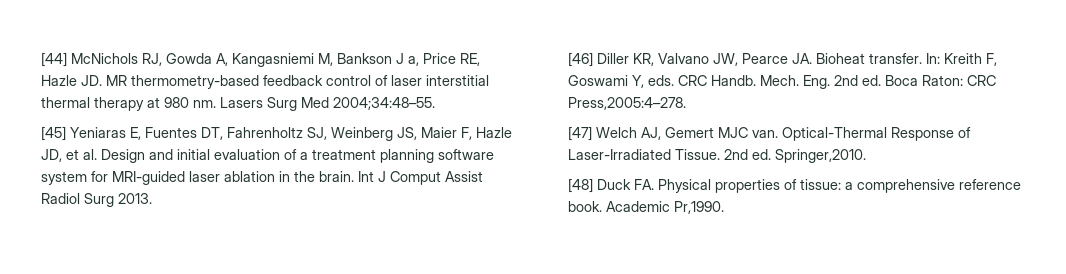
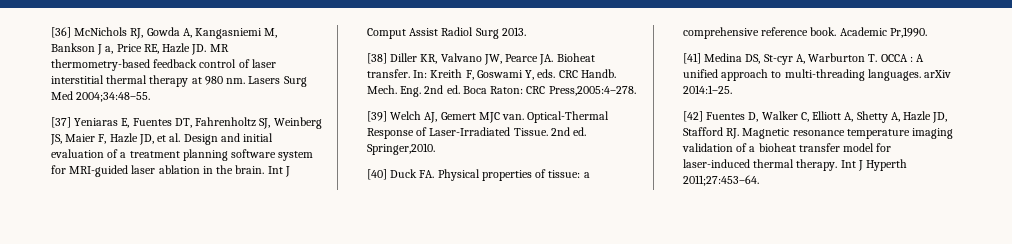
- [44] McNichols RJ, Gowda A, Kangasniemi M, Bankson J a, Price RE, Hazle JD. MR thermometry-based feedback control of laser interstitial thermal therapy at 980 nm.
+ [36] McNichols RJ, Gowda A, Kangasniemi M, Bankson J a, Price RE, Hazle JD. MR thermometry-based feedback control of laser interstitial thermal therapy at 980 nm.
- [45] Yeniaras E, Fuentes DT, Fahrenholtz SJ, Weinberg JS, Maier F, Hazle JD, et al. Design and initial evaluation of a treatment planning software system for MRI-guided laser ablation in the brain.
+ [37] Yeniaras E, Fuentes DT, Fahrenholtz SJ, Weinberg JS, Maier F, Hazle JD, et al. Design and initial evaluation of a treatment planning software system for MRI-guided laser ablation in the brain.
- [46] Diller KR, Valvano JW, Pearce JA. Bioheat transfer.
+ [38] Diller KR, Valvano JW, Pearce JA. Bioheat transfer.
- [47] Welch AJ, Gemert MJC van.
+ [39] Welch AJ, Gemert MJC van.
- [48] Duck FA. Physical properties of tissue: a comprehensive reference book.
+ [40] Duck FA. Physical properties of tissue: a comprehensive reference book.
+ [41] Medina DS, St-cyr A, Warburton T. OCCA : A unified approach to multi-threading languages. arXiv 2014:1–25.
+ [42] Fuentes D, Walker C, Elliott A, Shetty A, Hazle JD, Stafford RJ. Magnetic resonance temperature imaging validation of a bioheat transfer model for laser-induced thermal therapy. Int J Hyperth 2011;27:453–64.

